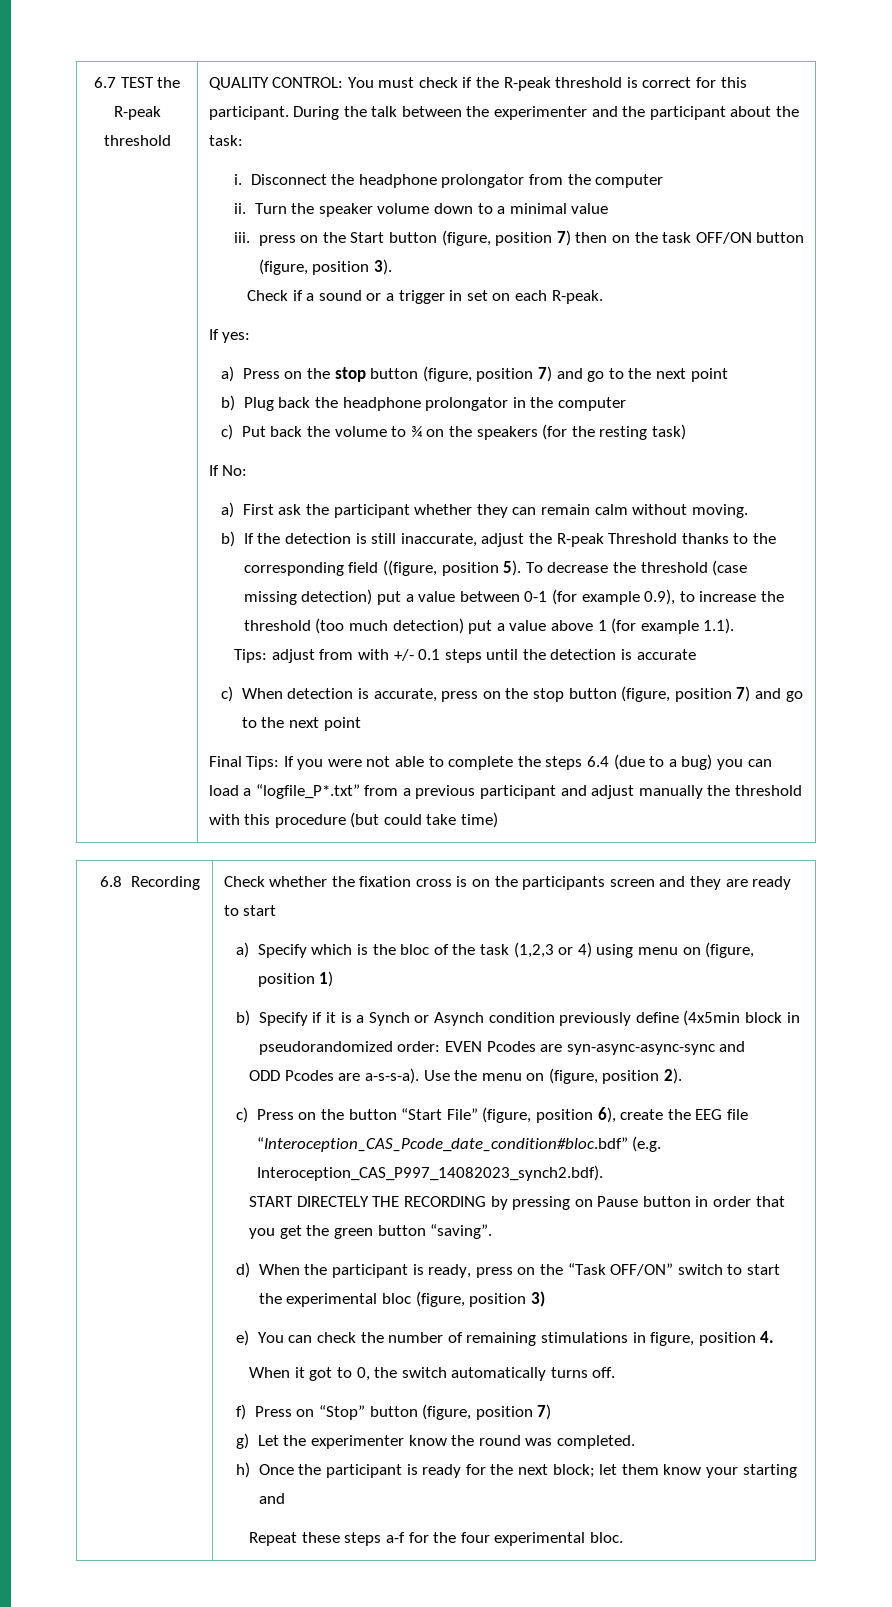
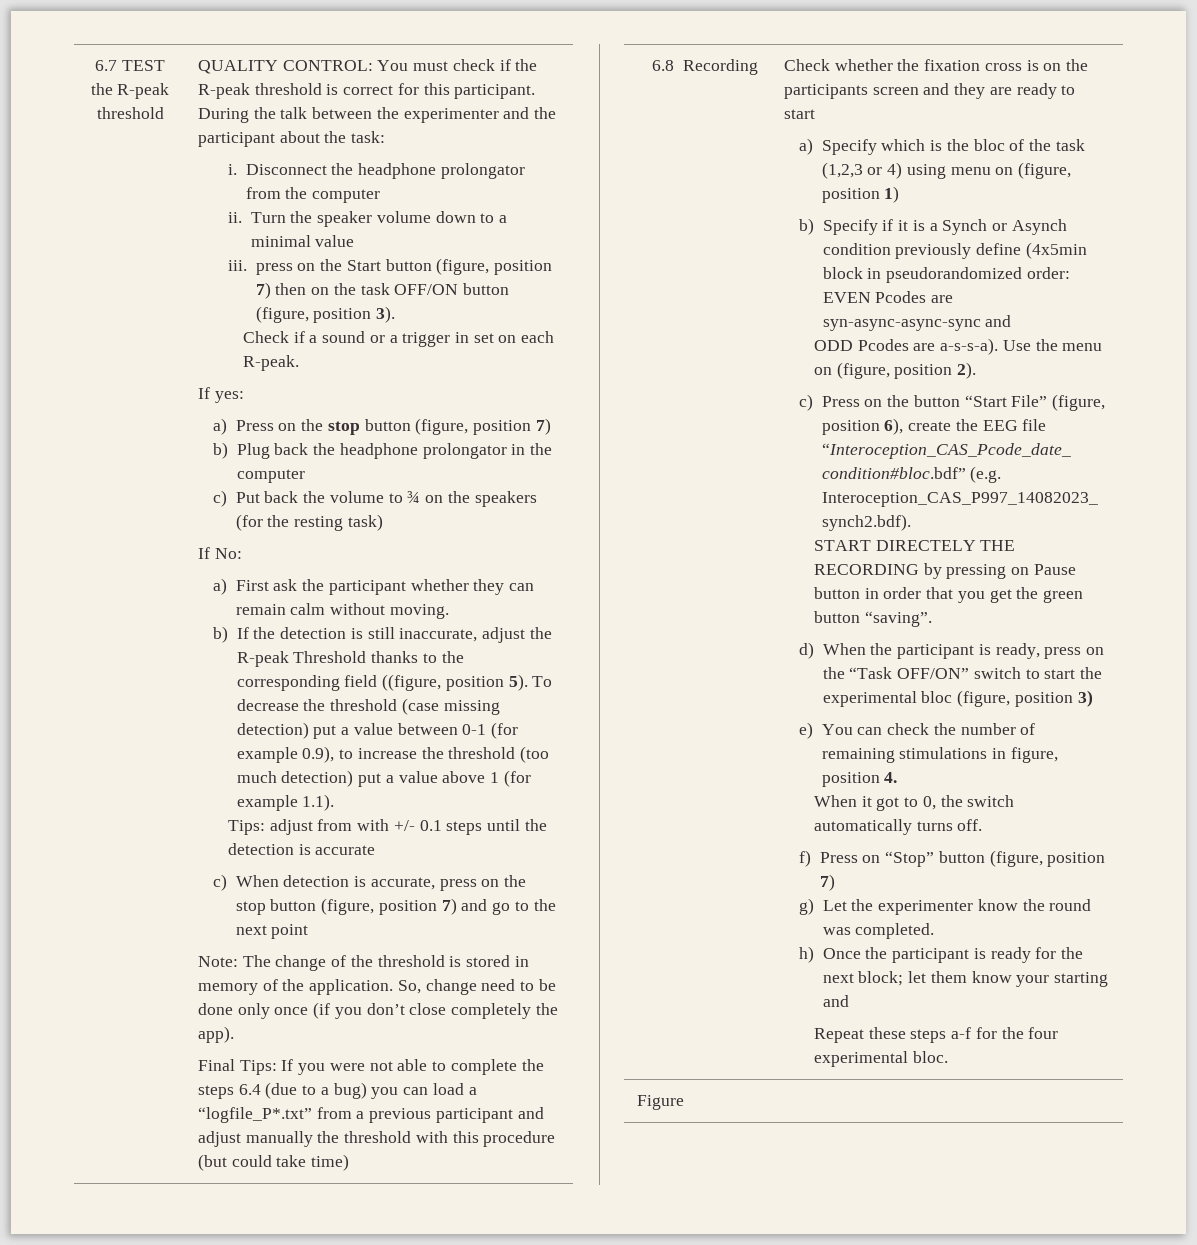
- a) Press on the stop button (figure, position 7) and go to the next point
+ a) Press on the stop button (figure, position 7)
+ Note: The change of the threshold is stored in memory of the application. So, change need to be done only once (if you don’t close completely the app).
+ Figure

